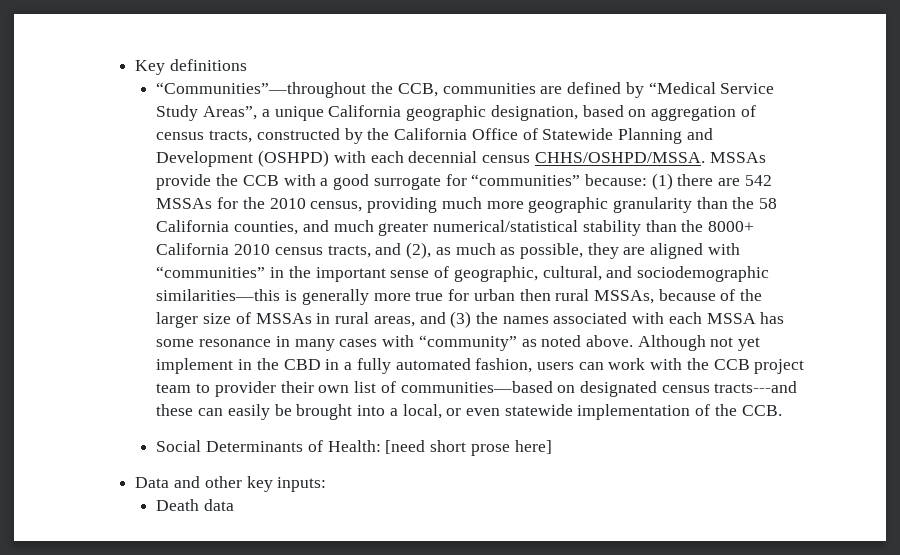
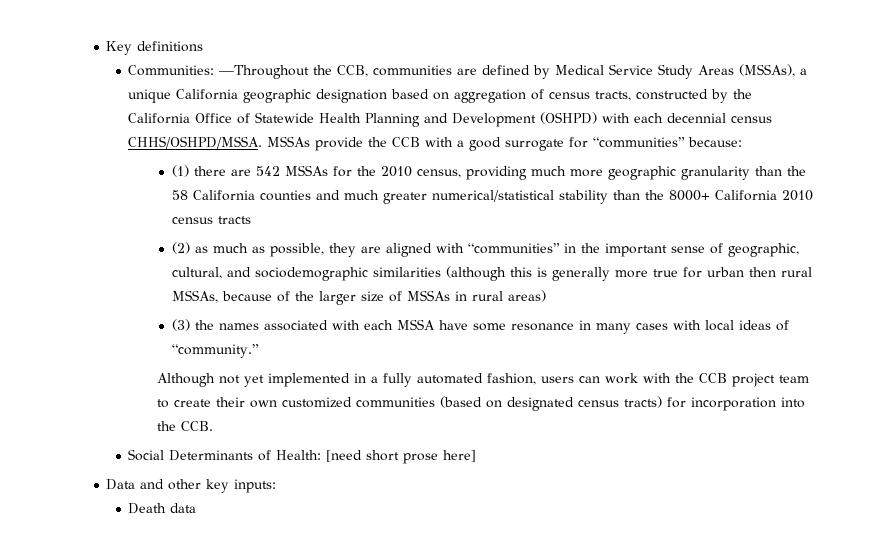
- “Communities”—throughout the CCB, communities are defined by “Medical Service Study Areas”, a unique California geographic designation, based on aggregation of census tracts, constructed by the California Office of Statewide Planning and Development (OSHPD) with each decennial census CHHS/OSHPD/MSSA.
+ Communities: —Throughout the CCB, communities are defined by Medical Service Study Areas (MSSAs), a unique California geographic designation based on aggregation of census tracts, constructed by the California Office of Statewide Health Planning and Development (OSHPD) with each decennial census CHHS/OSHPD/MSSA.
- MSSAs provide the CCB with a good surrogate for “communities” because: (1) there are 542 MSSAs for the 2010 census, providing much more geographic granularity than the 58 California counties, and much greater numerical/statistical stability than the 8000+ California 2010 census tracts, and (2), as much as possible, they are aligned with “communities” in the important sense of geographic, cultural, and sociodemographic similarities—this is generally more true for urban then rural MSSAs, because of the larger size of MSSAs in rural areas, and (3) the names associated with each MSSA has some resonance in many cases with “community” as noted above. Although not yet implement in the CBD in a fully automated fashion, users can work with the CCB project team to provider their own list of communities—based on designated census tracts---and these can easily be brought into a local, or even statewide implementation of the CCB.
+ MSSAs provide the CCB with a good surrogate for “communities” because:
+ (1) there are 542 MSSAs for the 2010 census, providing much more geographic granularity than the 58 California counties and much greater numerical/statistical stability than the 8000+ California 2010 census tracts
+ (2) as much as possible, they are aligned with “communities” in the important sense of geographic, cultural, and sociodemographic similarities (although this is generally more true for urban then rural MSSAs, because of the larger size of MSSAs in rural areas)
+ (3) the names associated with each MSSA have some resonance in many cases with local ideas of “community.”
+ Although not yet implemented in a fully automated fashion, users can work with the CCB project team to create their own customized communities (based on designated census tracts) for incorporation into the CCB.

